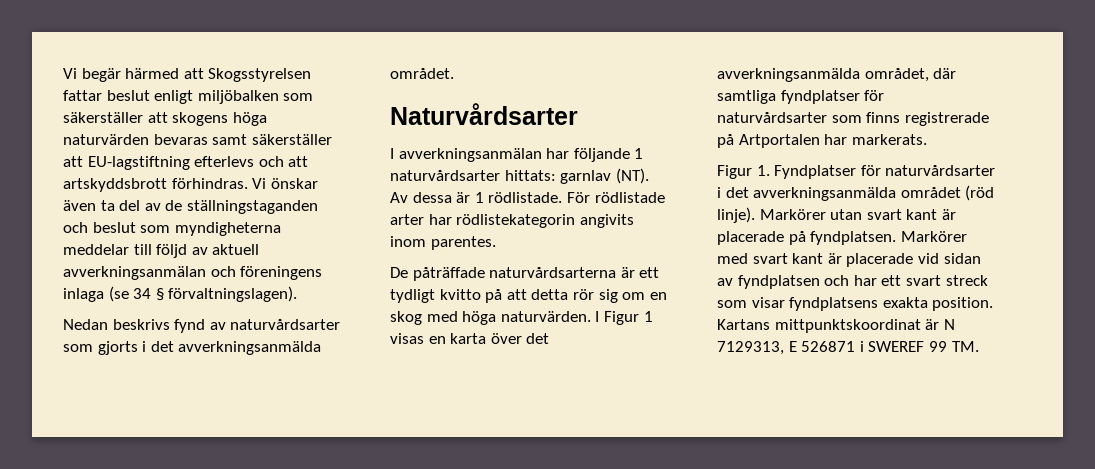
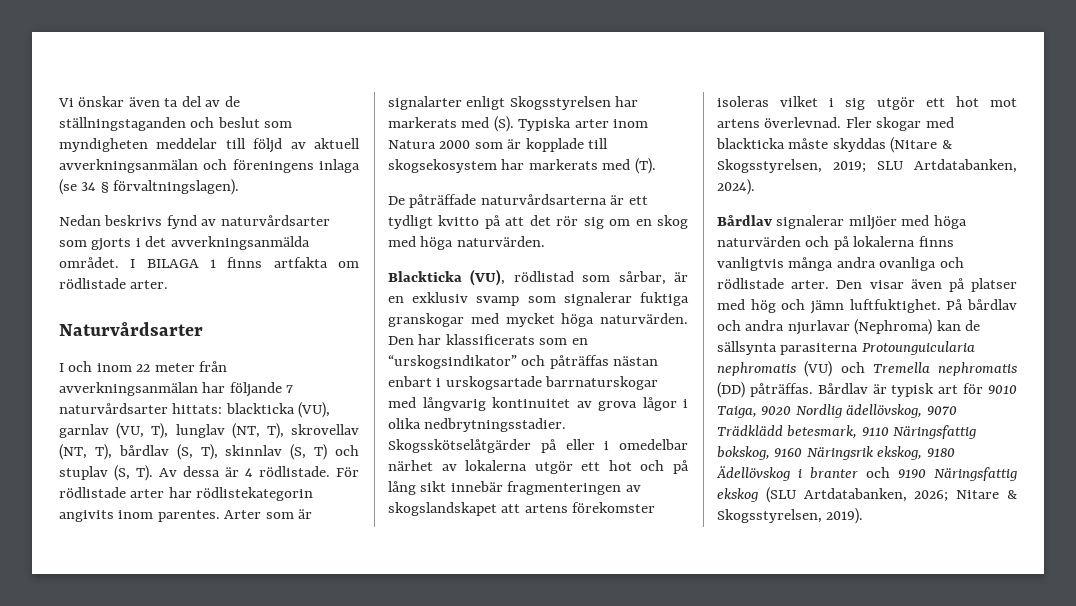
- Vi begär härmed att Skogsstyrelsen fattar beslut enligt miljöbalken som säkerställer att skogens höga naturvärden bevaras samt säkerställer att EU-lagstiftning efterlevs och att artskyddsbrott förhindras. Vi önskar även ta del av de ställningstaganden och beslut som myndigheterna meddelar till följd av aktuell avverkningsanmälan och föreningens inlaga (se 34 § förvaltningslagen).
+ Vi önskar även ta del av de ställningstaganden och beslut som myndigheten meddelar till följd av aktuell avverkningsanmälan och föreningens inlaga (se 34 § förvaltningslagen).
- Nedan beskrivs fynd av naturvårdsarter som gjorts i det avverkningsanmälda området.
+ Nedan beskrivs fynd av naturvårdsarter som gjorts i det avverkningsanmälda området. I BILAGA 1 finns artfakta om rödlistade arter.
  Naturvårdsarter
- I avverkningsanmälan har följande 1 naturvårdsarter hittats: garnlav (NT). Av dessa är 1 rödlistade.
+ I och inom 22 meter från avverkningsanmälan har följande 7 naturvårdsarter hittats: blackticka (VU), garnlav (VU, T), lunglav (NT, T), skrovellav (NT, T), bårdlav (S, T), skinnlav (S, T) och stuplav (S, T). Av dessa är 4 rödlistade.
+ Arter som är signalarter enligt Skogsstyrelsen har markerats med (S). Typiska arter inom Natura 2000 som är kopplade till skogsekosystem har markerats med (T).
- De påträffade naturvårdsarterna är ett tydligt kvitto på att detta rör sig om en skog med höga naturvärden. I Figur 1 visas en karta över det avverkningsanmälda området, där samtliga fyndplatser för naturvårdsarter som finns registrerade på Artportalen har markerats.
- Figur 1. Fyndplatser för naturvårdsarter i det avverkningsanmälda området (röd linje). Markörer utan svart kant är placerade på fyndplatsen. Markörer med svart kant är placerade vid sidan av fyndplatsen och har ett svart streck som visar fyndplatsens exakta position. Kartans mittpunktskoordinat är N 7129313, E 526871 i SWEREF 99 TM.
+ De påträffade naturvårdsarterna är ett tydligt kvitto på att det rör sig om en skog med höga naturvärden.
+ Blackticka (VU), rödlistad som sårbar, är en exklusiv svamp som signalerar fuktiga granskogar med mycket höga naturvärden. Den har klassificerats som en “urskogsindikator” och påträffas nästan enbart i urskogsartade barrnaturskogar med långvarig kontinuitet av grova lågor i olika nedbrytningsstadier. Skogsskötselåtgärder på eller i omedelbar närhet av lokalerna utgör ett hot och på lång sikt innebär fragmenteringen av skogslandskapet att artens förekomster isoleras vilket i sig utgör ett hot mot artens överlevnad. Fler skogar med blackticka måste skyddas (Nitare & Skogsstyrelsen, 2019; SLU Artdatabanken, 2024).
+ Bårdlav signalerar miljöer med höga naturvärden och på lokalerna finns vanligtvis många andra ovanliga och rödlistade arter. Den visar även på platser med hög och jämn luftfuktighet. På bårdlav och andra njurlavar (Nephroma) kan de sällsynta parasiterna Protounguicularia nephromatis (VU) och Tremella nephromatis (DD) påträffas. Bårdlav är typisk art för 9010 Taiga, 9020 Nordlig ädellövskog, 9070 Trädklädd betesmark, 9110 Näringsfattig bokskog, 9160 Näringsrik ekskog, 9180 Ädellövskog i branter och 9190 Näringsfattig ekskog (SLU Artdatabanken, 2026; Nitare & Skogsstyrelsen, 2019).

